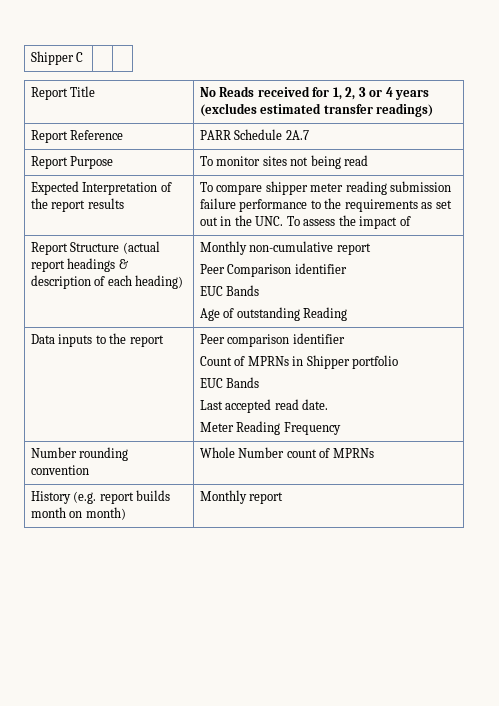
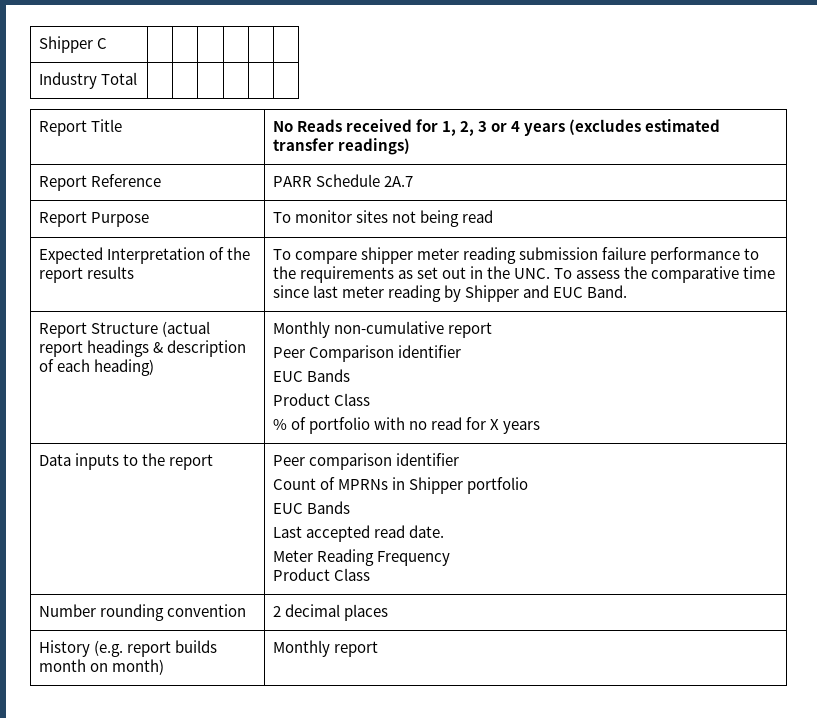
- Shipper C | |
+ Shipper C | | | | | |
+ Industry Total | | | | | |
- Expected Interpretation of the report results | To compare shipper meter reading submission failure performance to the requirements as set out in the UNC. To assess the impact of
+ Expected Interpretation of the report results | To compare shipper meter reading submission failure performance to the requirements as set out in the UNC. To assess the comparative time since last meter reading by Shipper and EUC Band.
  Report Structure (actual report headings & description of each heading) | Monthly non-cumulative report
  Peer Comparison identifier
  EUC Bands
- Age of outstanding Reading
+ Product Class
+ % of portfolio with no read for X years
  Data inputs to the report | Peer comparison identifier
  Count of MPRNs in Shipper portfolio
  EUC Bands
  Last accepted read date.
  Meter Reading Frequency
+ Product Class
- Number rounding convention | Whole Number count of MPRNs
+ Number rounding convention | 2 decimal places

